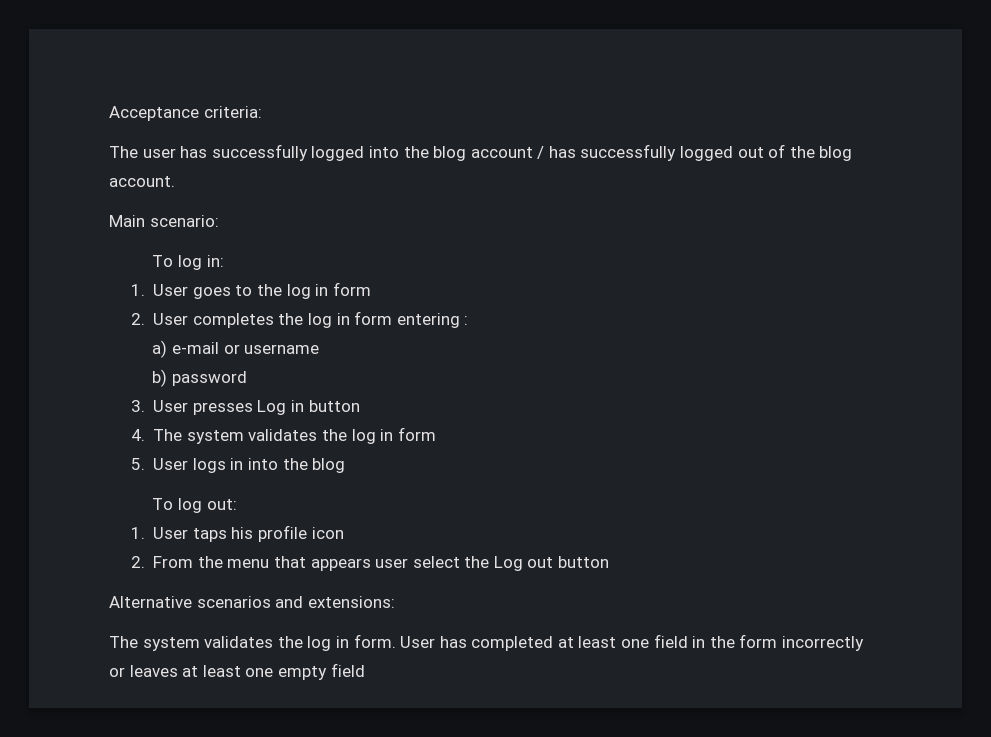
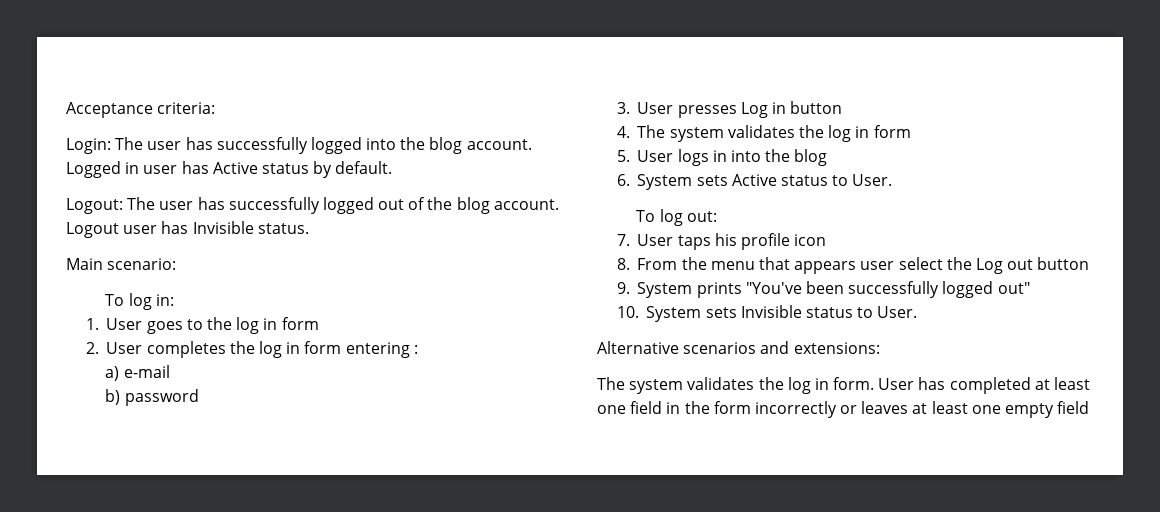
- The user has successfully logged into the blog account / has successfully logged out of the blog account.
+ Login: The user has successfully logged into the blog account. Logged in user has Active status by default.
+ Logout: The user has successfully logged out of the blog account. Logout user has Invisible status.
- a) e-mail or username
+ a) e-mail
+ 6. System sets Active status to User.
- 1. User taps his profile icon
+ 7. User taps his profile icon
- 2. From the menu that appears user select the Log out button
+ 8. From the menu that appears user select the Log out button
+ 9. System prints "You've been successfully logged out"
+ 10. System sets Invisible status to User.

